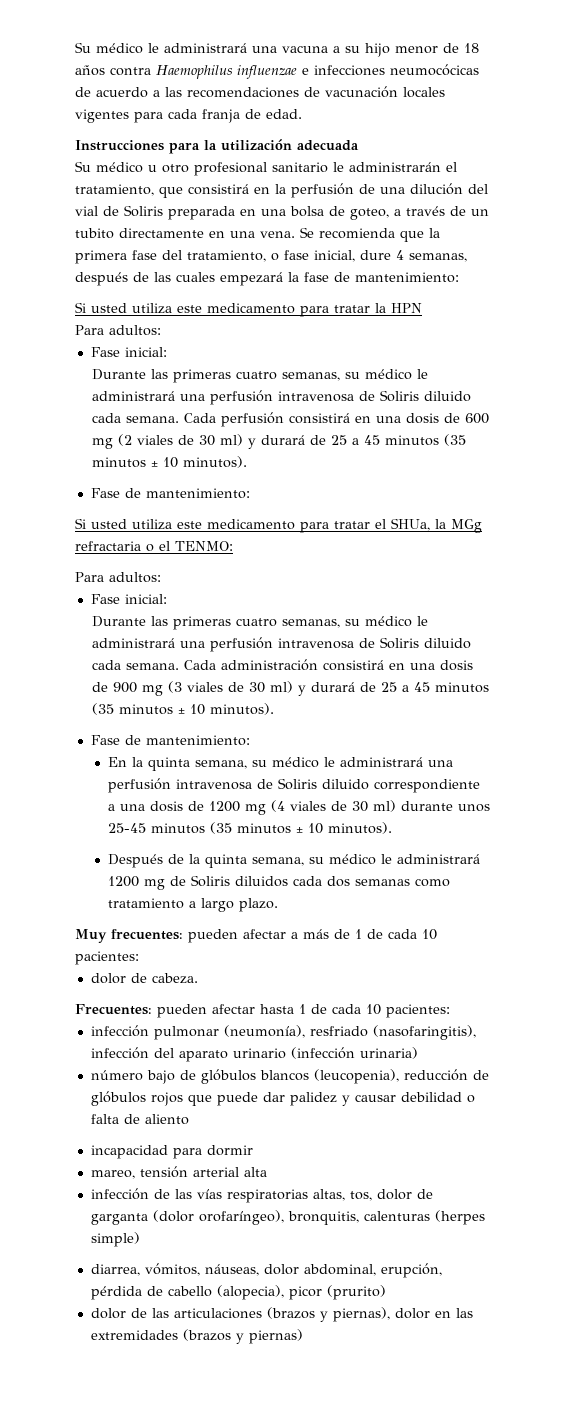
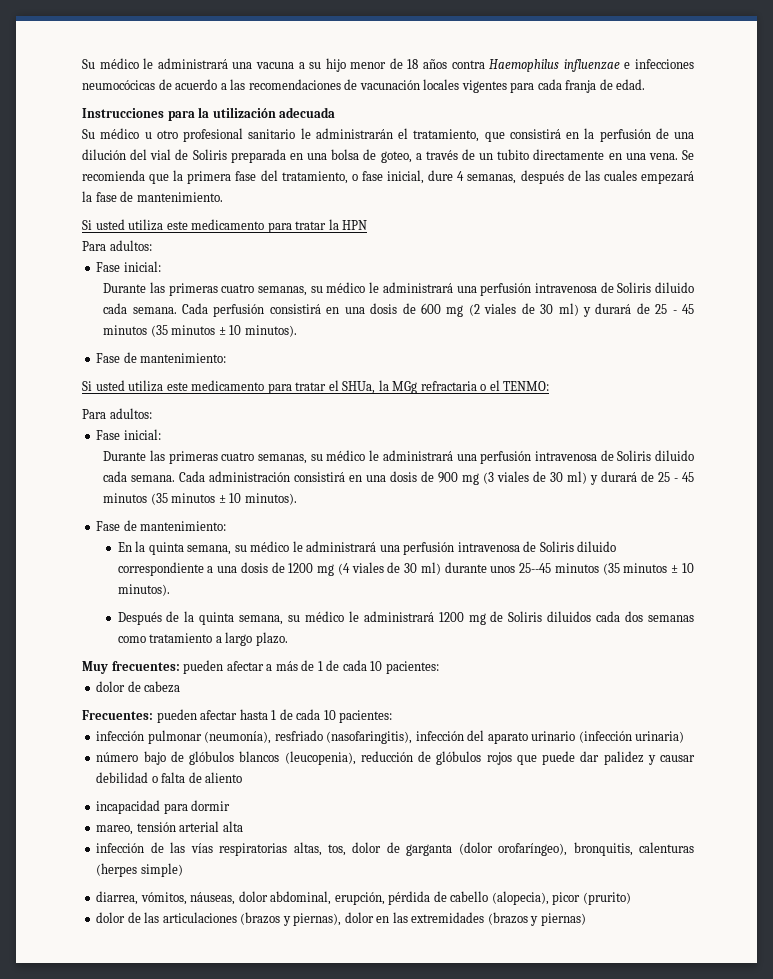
- Se recomienda que la primera fase del tratamiento, o fase inicial, dure 4 semanas, después de las cuales empezará la fase de mantenimiento:
+ Se recomienda que la primera fase del tratamiento, o fase inicial, dure 4 semanas, después de las cuales empezará la fase de mantenimiento.
- Cada perfusión consistirá en una dosis de 600 mg (2 viales de 30 ml) y durará de 25 a 45 minutos (35 minutos ± 10 minutos).
+ Cada perfusión consistirá en una dosis de 600 mg (2 viales de 30 ml) y durará de 25 - 45 minutos (35 minutos ± 10 minutos).
- Cada administración consistirá en una dosis de 900 mg (3 viales de 30 ml) y durará de 25 a 45 minutos (35 minutos ± 10 minutos).
+ Cada administración consistirá en una dosis de 900 mg (3 viales de 30 ml) y durará de 25 - 45 minutos (35 minutos ± 10 minutos).
- En la quinta semana, su médico le administrará una perfusión intravenosa de Soliris diluido correspondiente a una dosis de 1200 mg (4 viales de 30 ml) durante unos 25-45 minutos (35 minutos ± 10 minutos).
+ En la quinta semana, su médico le administrará una perfusión intravenosa de Soliris diluido correspondiente a una dosis de 1200 mg (4 viales de 30 ml) durante unos 25--45 minutos (35 minutos ± 10 minutos).
- dolor de cabeza.
+ dolor de cabeza

